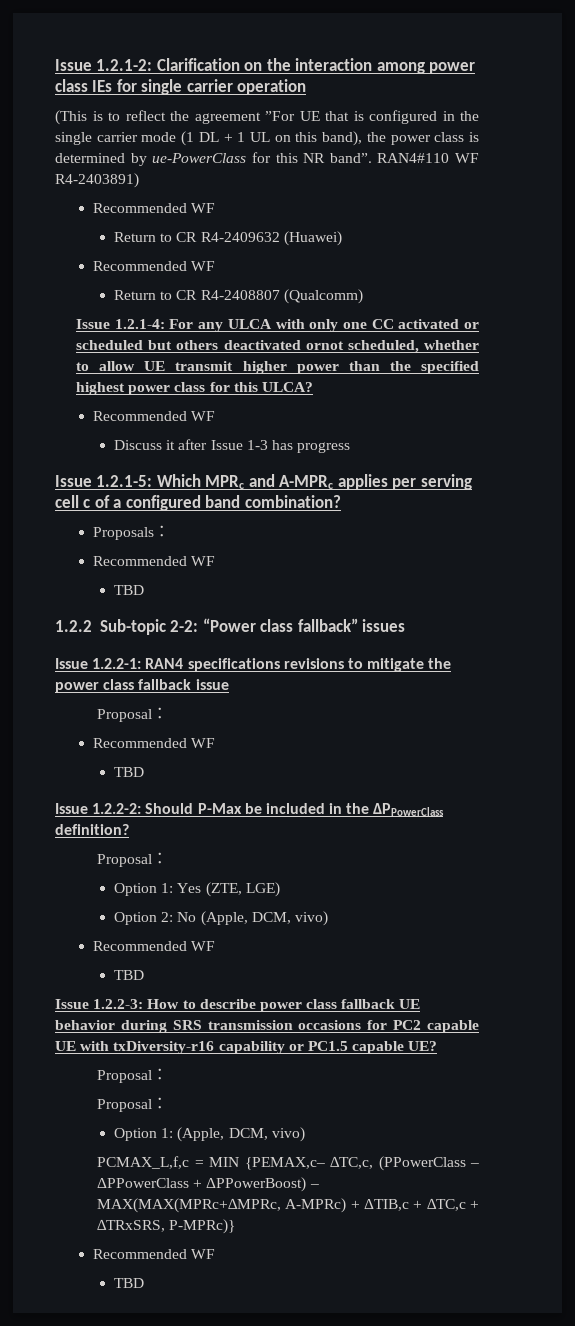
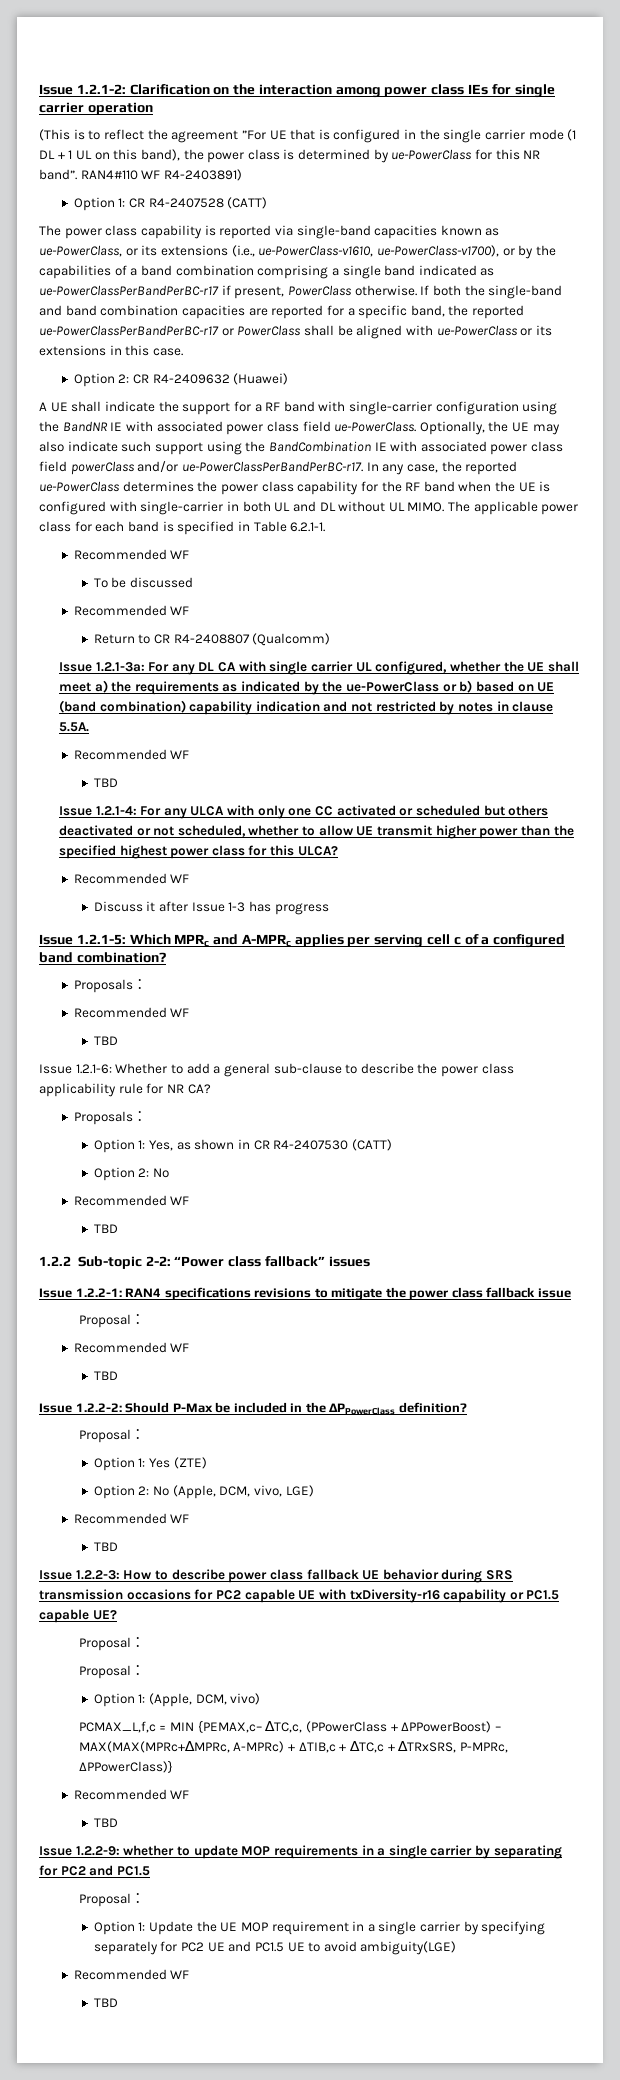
  RAN4#110 WF R4-2403891)
+ Option 1: CR R4-2407528 (CATT)
+ The power class capability is reported via single-band capacities known as ue-PowerClass, or its extensions (i.e., ue-PowerClass-v1610, ue-PowerClass-v1700), or by the capabilities of a band combination comprising a single band indicated as ue-PowerClassPerBandPerBC-r17 if present, PowerClass otherwise. If both the single-band and band combination capacities are reported for a specific band, the reported ue-PowerClassPerBandPerBC-r17 or PowerClass shall be aligned with ue-PowerClass or its extensions in this case.
+ Option 2: CR R4-2409632 (Huawei)
+ A UE shall indicate the support for a RF band with single-carrier configuration using the BandNR IE with associated power class field ue-PowerClass. Optionally, the UE may also indicate such support using the BandCombination IE with associated power class field powerClass and/or ue-PowerClassPerBandPerBC-r17. In any case, the reported ue-PowerClass determines the power class capability for the RF band when the UE is configured with single-carrier in both UL and DL without UL MIMO. The applicable power class for each band is specified in Table 6.2.1-1.
  Recommended WF
- Return to CR R4-2409632 (Huawei)
+ To be discussed
+ Issue 1.2.1-3a: For any DL CA with single carrier UL configured, whether the UE shall meet a) the requirements as indicated by the ue-PowerClass or b) based on UE (band combination) capability indication and not restricted by notes in clause 5.5A.
+ Recommended WF
+ TBD
- Issue 1.2.1-4: For any ULCA with only one CC activated or scheduled but others deactivated ornot scheduled, whether to allow UE transmit higher power than the specified highest power class for this ULCA?
+ Issue 1.2.1-4: For any ULCA with only one CC activated or scheduled but others deactivated or not scheduled, whether to allow UE transmit higher power than the specified highest power class for this ULCA?
+ Issue 1.2.1-6: Whether to add a general sub-clause to describe the power class applicability rule for NR CA?
+ Proposals：
+ Option 1: Yes, as shown in CR R4-2407530 (CATT)
+ Option 2: No
+ Recommended WF
+ TBD
- Option 1: Yes (ZTE, LGE)
+ Option 1: Yes (ZTE)
- Option 2: No (Apple, DCM, vivo)
+ Option 2: No (Apple, DCM, vivo, LGE)
- PCMAX_L,f,c = MIN {PEMAX,c– ∆TC,c, (PPowerClass – ΔPPowerClass + ΔPPowerBoost) – MAX(MAX(MPRc+∆MPRc, A-MPRc) + ΔTIB,c + ∆TC,c + ∆TRxSRS, P-MPRc)}
+ PCMAX_L,f,c = MIN {PEMAX,c– ∆TC,c, (PPowerClass + ΔPPowerBoost) – MAX(MAX(MPRc+∆MPRc, A-MPRc) + ΔTIB,c + ∆TC,c + ∆TRxSRS, P-MPRc, ΔPPowerClass)}
+ Recommended WF
+ TBD
+ Issue 1.2.2-9: whether to update MOP requirements in a single carrier by separating for PC2 and PC1.5
+ Proposal：
+ Option 1: Update the UE MOP requirement in a single carrier by specifying separately for PC2 UE and PC1.5 UE to avoid ambiguity(LGE)

